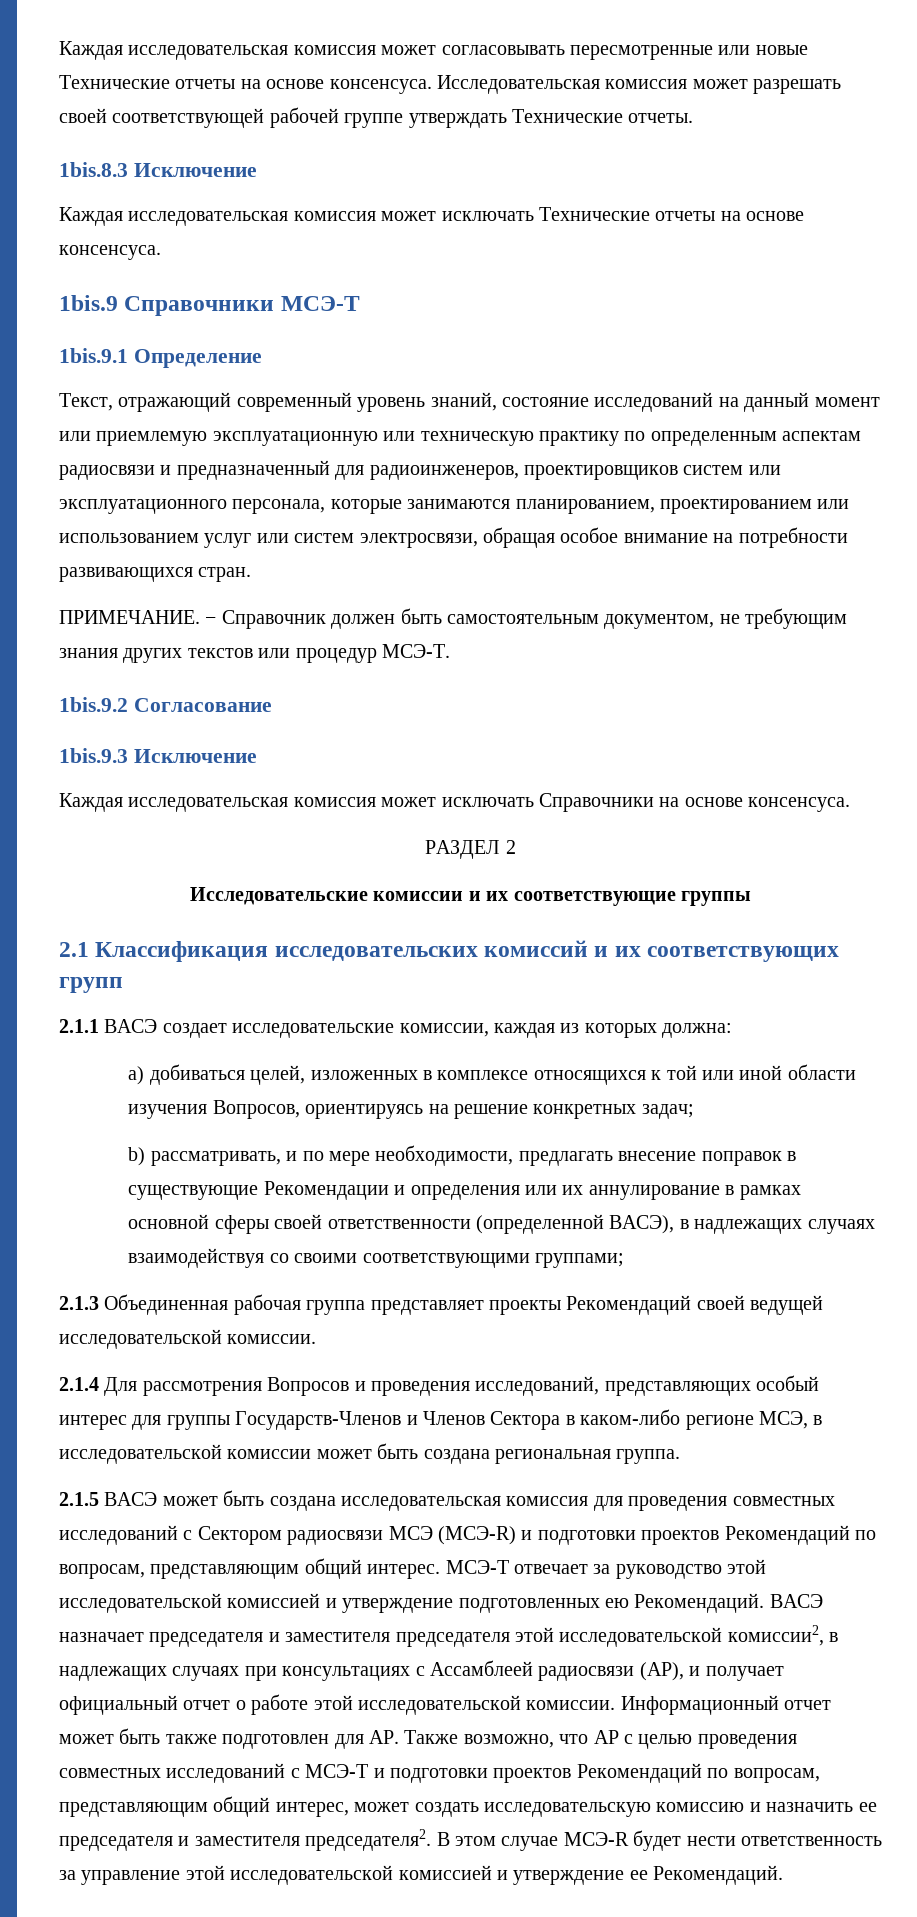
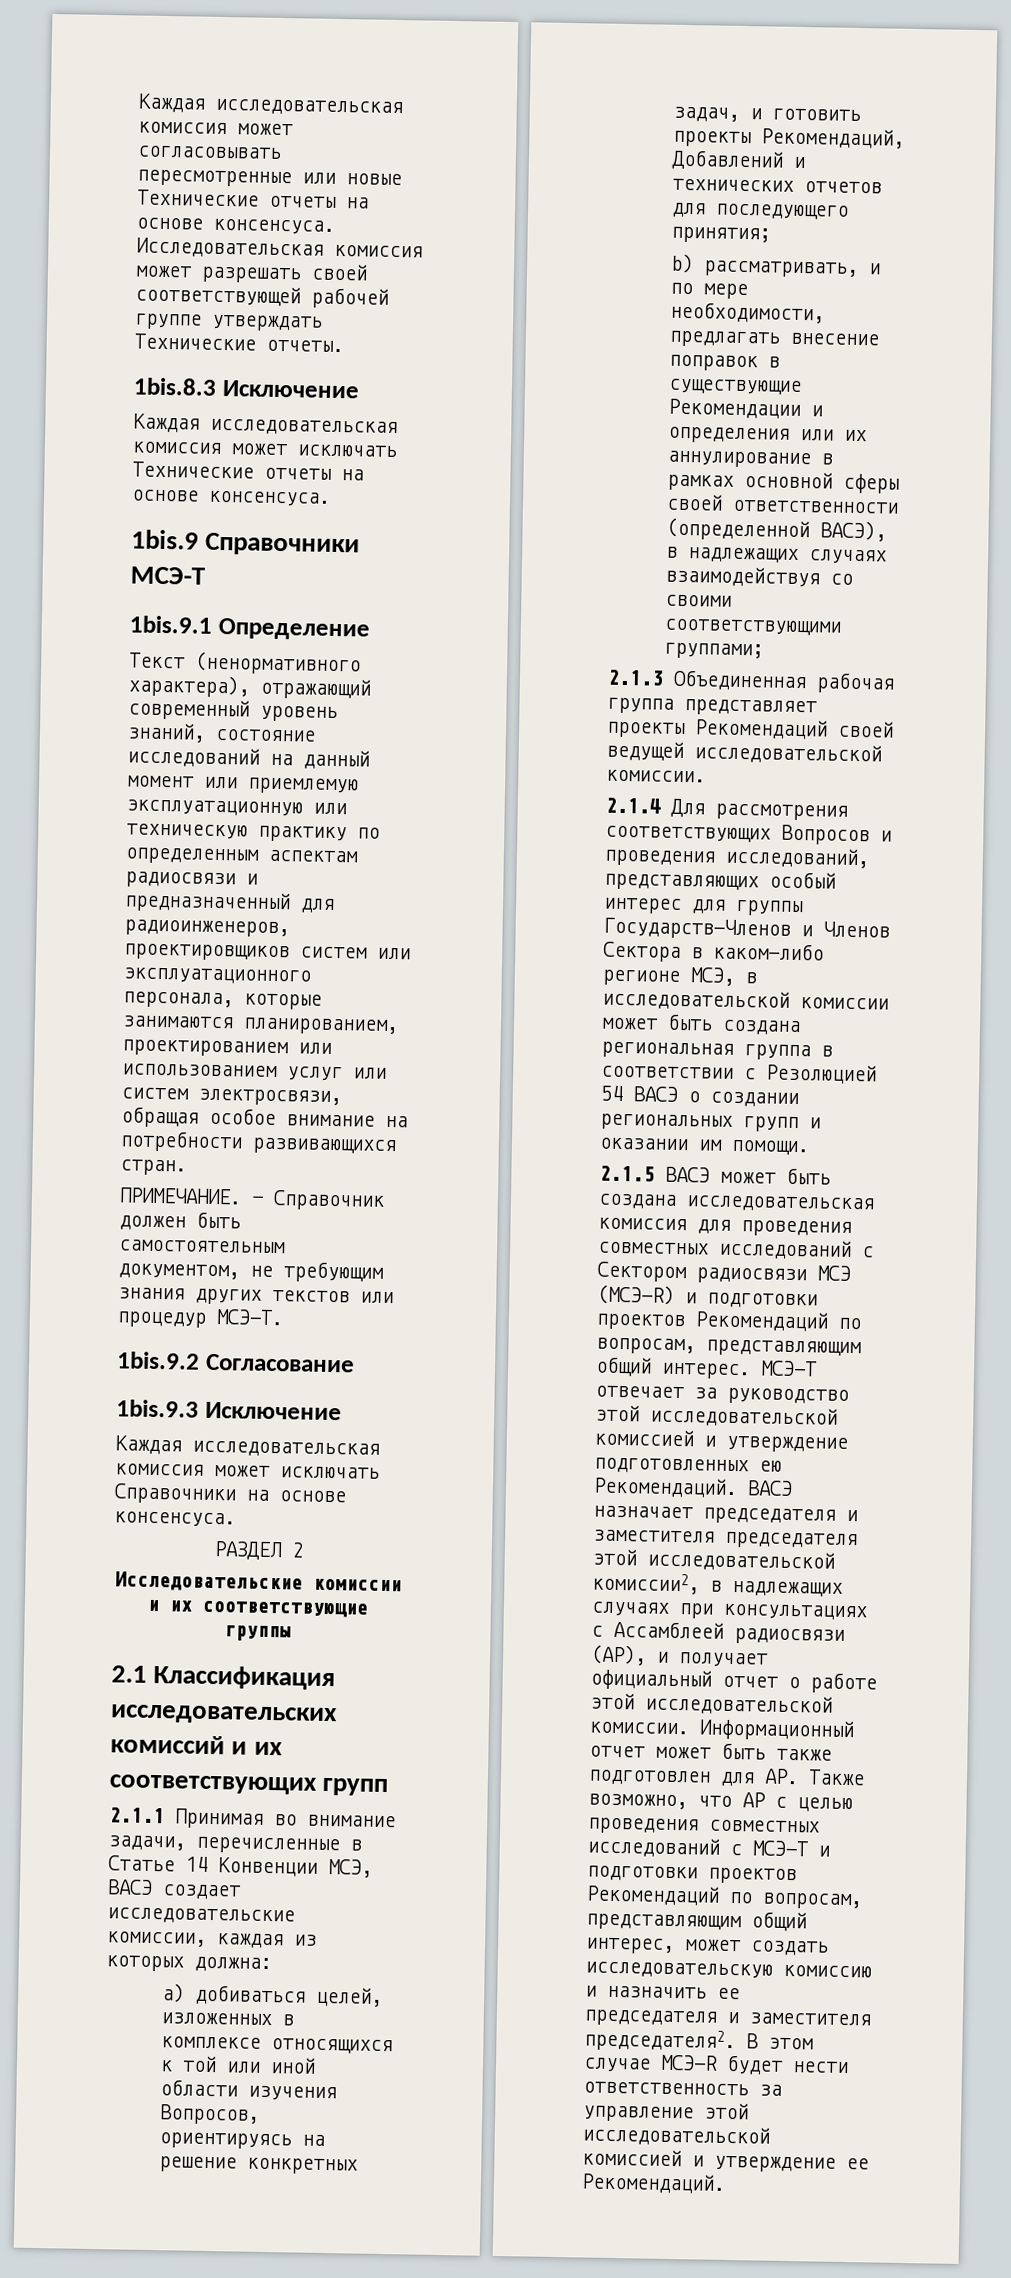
- Текст, отражающий современный уровень знаний, состояние исследований на данный момент или приемлемую эксплуатационную или техническую практику по определенным аспектам радиосвязи и предназначенный для радиоинженеров, проектировщиков систем или эксплуатационного персонала, которые занимаются планированием, проектированием или использованием услуг или систем электросвязи, обращая особое внимание на потребности развивающихся стран.
+ Текст (ненормативного характера), отражающий современный уровень знаний, состояние исследований на данный момент или приемлемую эксплуатационную или техническую практику по определенным аспектам радиосвязи и предназначенный для радиоинженеров, проектировщиков систем или эксплуатационного персонала, которые занимаются планированием, проектированием или использованием услуг или систем электросвязи, обращая особое внимание на потребности развивающихся стран.
- 2.1.1 ВАСЭ создает исследовательские комиссии, каждая из которых должна:
+ 2.1.1 Принимая во внимание задачи, перечисленные в Статье 14 Конвенции МСЭ, ВАСЭ создает исследовательские комиссии, каждая из которых должна:
- а) добиваться целей, изложенных в комплексе относящихся к той или иной области изучения Вопросов, ориентируясь на решение конкретных задач;
+ а) добиваться целей, изложенных в комплексе относящихся к той или иной области изучения Вопросов, ориентируясь на решение конкретных задач, и готовить проекты Рекомендаций, Добавлений и технических отчетов для последующего принятия;
- 2.1.4 Для рассмотрения Вопросов и проведения исследований, представляющих особый интерес для группы Государств-Членов и Членов Сектора в каком-либо регионе МСЭ, в исследовательской комиссии может быть создана региональная группа.
+ 2.1.4 Для рассмотрения соответствующих Вопросов и проведения исследований, представляющих особый интерес для группы Государств-Членов и Членов Сектора в каком-либо регионе МСЭ, в исследовательской комиссии может быть создана региональная группа в соответствии с Резолюцией 54 ВАСЭ о создании региональных групп и оказании им помощи.

